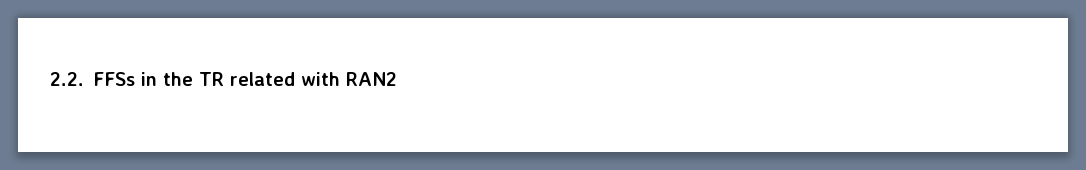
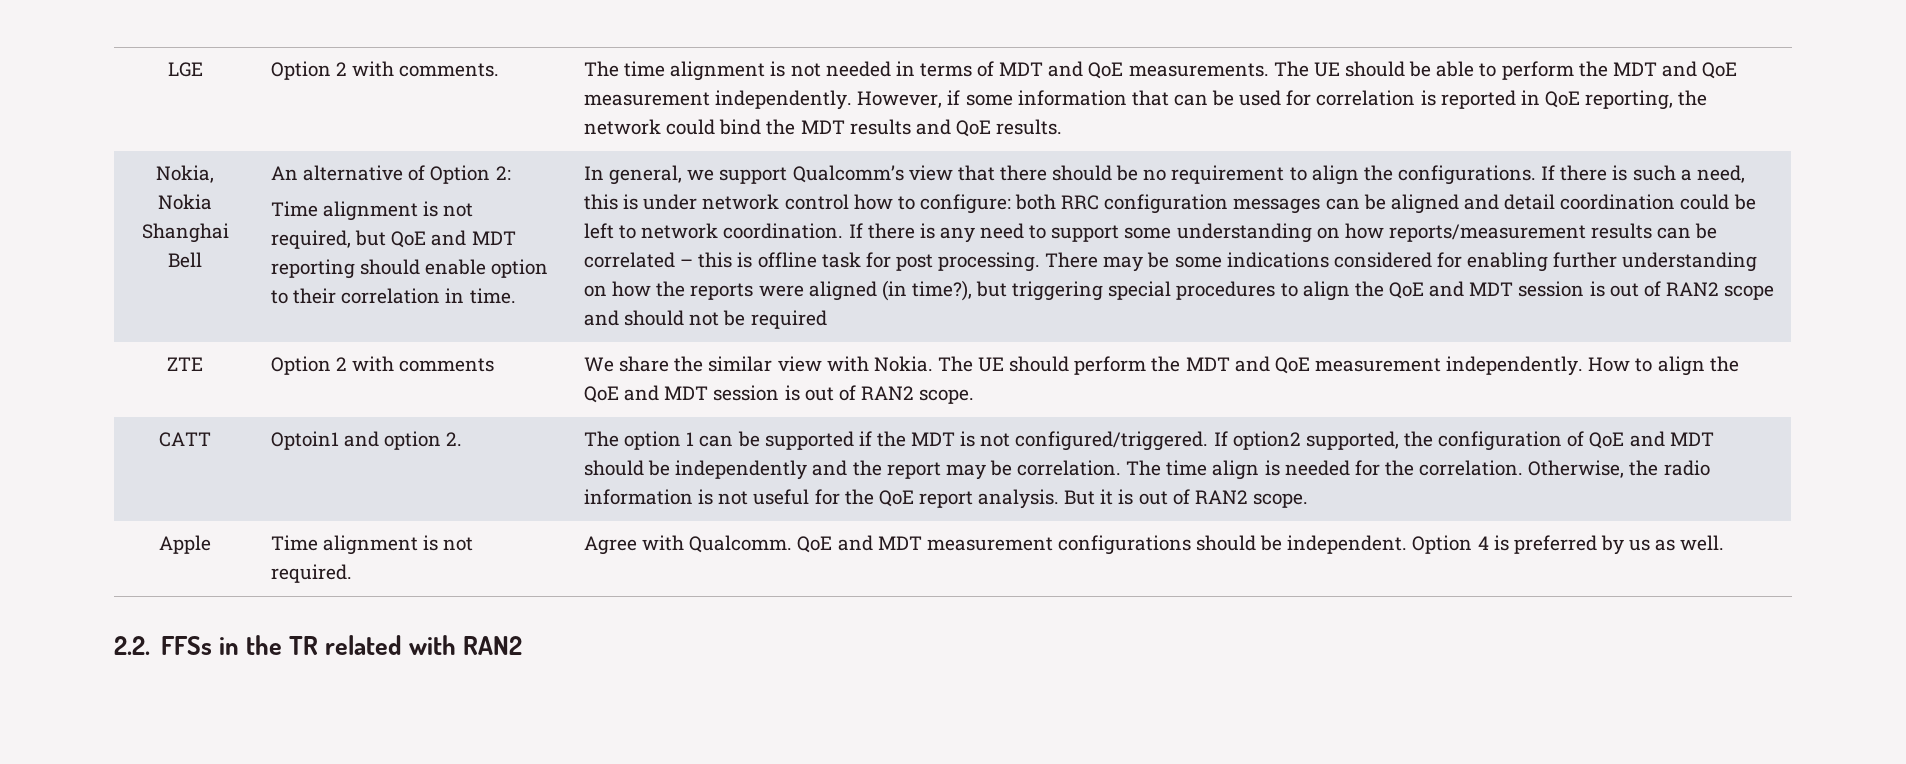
+ LGE | Option 2 with comments. | The time alignment is not needed in terms of MDT and QoE measurements. The UE should be able to perform the MDT and QoE measurement independently. However, if some information that can be used for correlation is reported in QoE reporting, the network could bind the MDT results and QoE results.
+ Nokia, Nokia Shanghai Bell | An alternative of Option 2:
+ Time alignment is not required, but QoE and MDT reporting should enable option to their correlation in time. | In general, we support Qualcomm’s view that there should be no requirement to align the configurations. If there is such a need, this is under network control how to configure: both RRC configuration messages can be aligned and detail coordination could be left to network coordination. If there is any need to support some understanding on how reports/measurement results can be correlated – this is offline task for post processing. There may be some indications considered for enabling further understanding on how the reports were aligned (in time?), but triggering special procedures to align the QoE and MDT session is out of RAN2 scope and should not be required
+ ZTE | Option 2 with comments | We share the similar view with Nokia. The UE should perform the MDT and QoE measurement independently. How to align the QoE and MDT session is out of RAN2 scope.
+ CATT | Optoin1 and option 2. | The option 1 can be supported if the MDT is not configured/triggered. If option2 supported, the configuration of QoE and MDT should be independently and the report may be correlation. The time align is needed for the correlation. Otherwise, the radio information is not useful for the QoE report analysis. But it is out of RAN2 scope.
+ Apple | Time alignment is not required. | Agree with Qualcomm. QoE and MDT measurement configurations should be independent. Option 4 is preferred by us as well.

